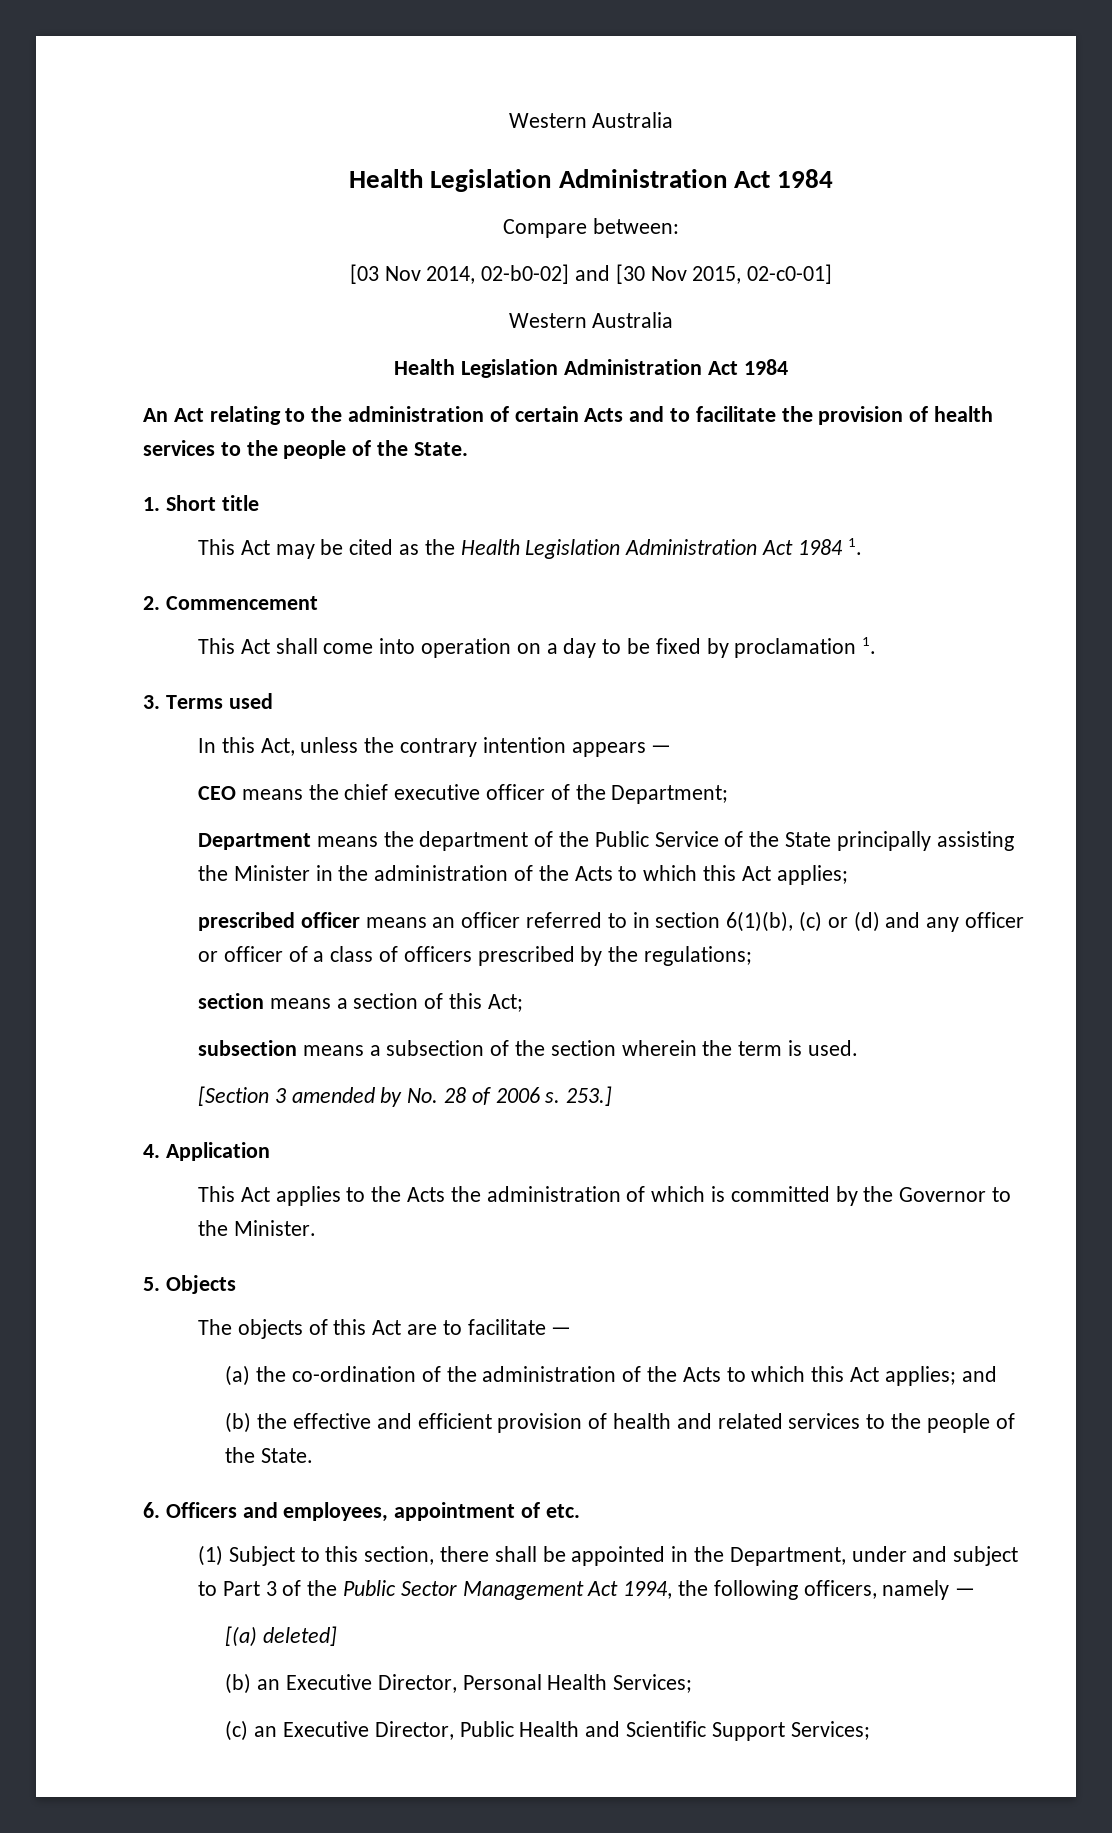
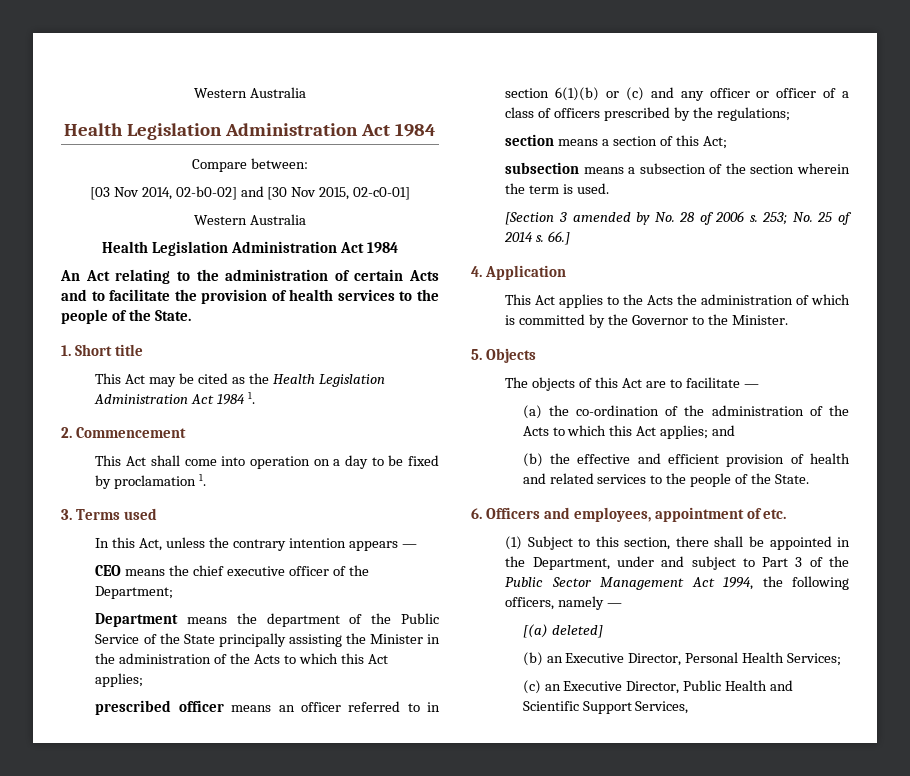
- prescribed officer means an officer referred to in section 6(1)(b), (c) or (d) and any officer or officer of a class of officers prescribed by the regulations;
+ prescribed officer means an officer referred to in section 6(1)(b) or (c) and any officer or officer of a class of officers prescribed by the regulations;
- 253.]
+ 253; No. 25 of 2014 s. 66.]
- (c) an Executive Director, Public Health and Scientific Support Services;
+ (c) an Executive Director, Public Health and Scientific Support Services,

